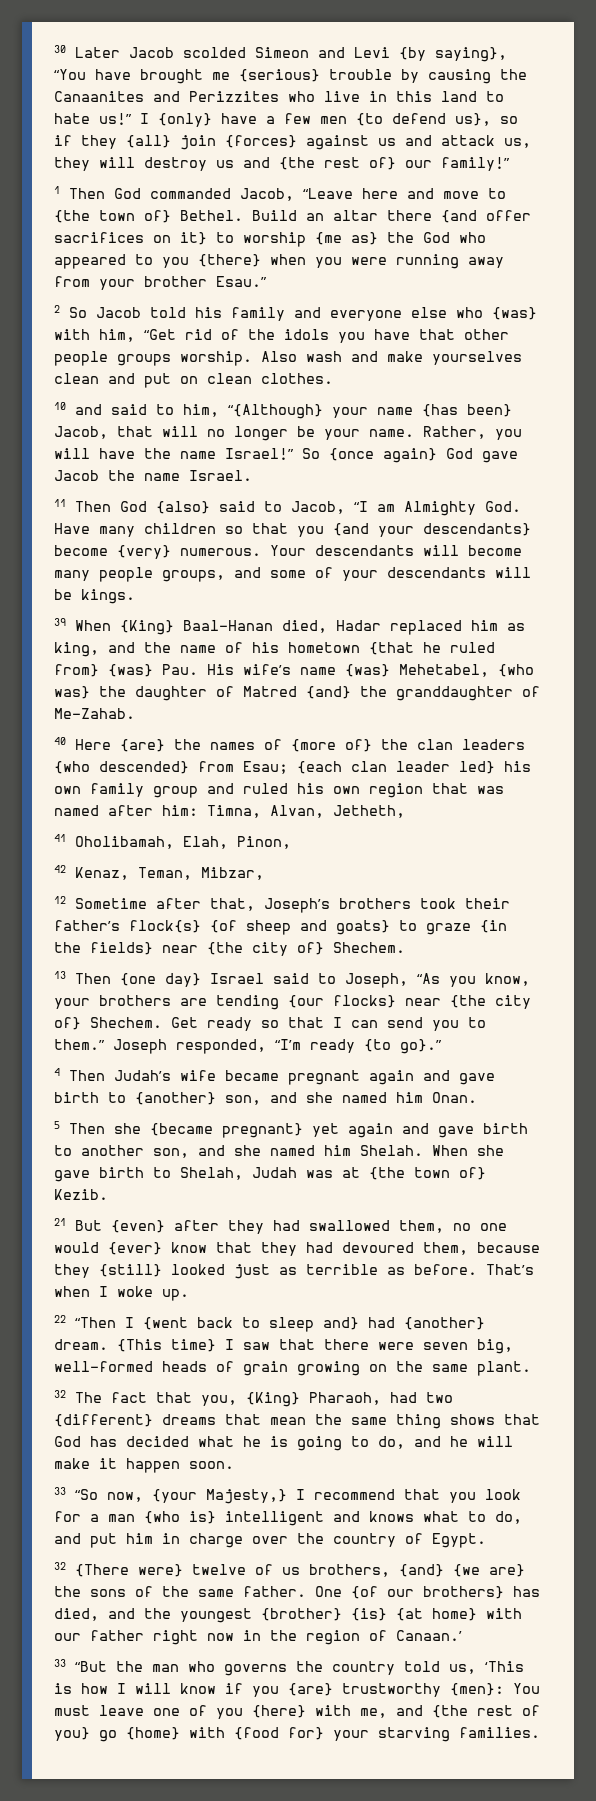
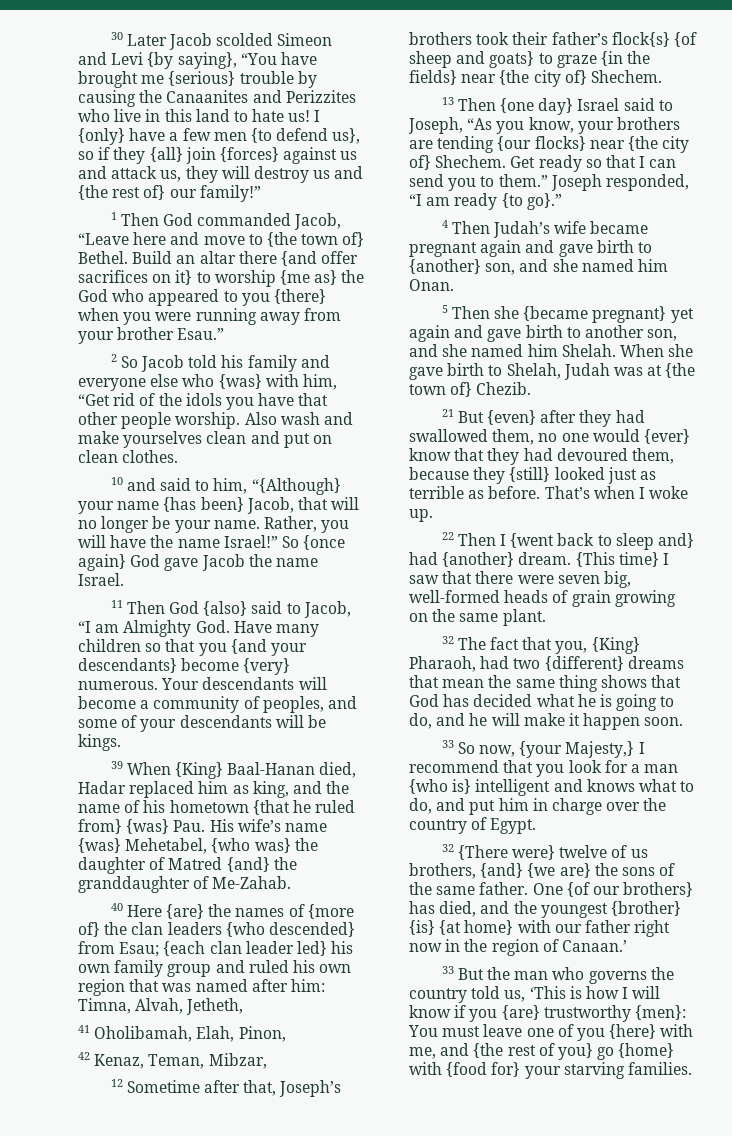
- 30 Later Jacob scolded Simeon and Levi {by saying}, “You have brought me {serious} trouble by causing the Canaanites and Perizzites who live in this land to hate us!”
+ 30 Later Jacob scolded Simeon and Levi {by saying}, “You have brought me {serious} trouble by causing the Canaanites and Perizzites who live in this land to hate us!
- 2 So Jacob told his family and everyone else who {was} with him, “Get rid of the idols you have that other people groups worship.
+ 2 So Jacob told his family and everyone else who {was} with him, “Get rid of the idols you have that other people worship.
- Your descendants will become many people groups, and some of your descendants will be kings.
+ Your descendants will become a community of peoples, and some of your descendants will be kings.
- 40 Here {are} the names of {more of} the clan leaders {who descended} from Esau; {each clan leader led} his own family group and ruled his own region that was named after him: Timna, Alvan, Jetheth,
+ 40 Here {are} the names of {more of} the clan leaders {who descended} from Esau; {each clan leader led} his own family group and ruled his own region that was named after him: Timna, Alvah, Jetheth,
- Joseph responded, “I’m ready {to go}.”
+ Joseph responded, “I am ready {to go}.”
- When she gave birth to Shelah, Judah was at {the town of} Kezib.
+ When she gave birth to Shelah, Judah was at {the town of} Chezib.
- 22 “Then I {went back to sleep and} had {another} dream.
+ 22 Then I {went back to sleep and} had {another} dream.
- 33 “So now, {your Majesty,} I recommend that you look for a man {who is} intelligent and knows what to do, and put him in charge over the country of Egypt.
+ 33 So now, {your Majesty,} I recommend that you look for a man {who is} intelligent and knows what to do, and put him in charge over the country of Egypt.
- 33 “But the man who governs the country told us, ‘This is how I will know if you {are} trustworthy {men}: You must leave one of you {here} with me, and {the rest of you} go {home} with {food for} your starving families.
+ 33 But the man who governs the country told us, ‘This is how I will know if you {are} trustworthy {men}: You must leave one of you {here} with me, and {the rest of you} go {home} with {food for} your starving families.

